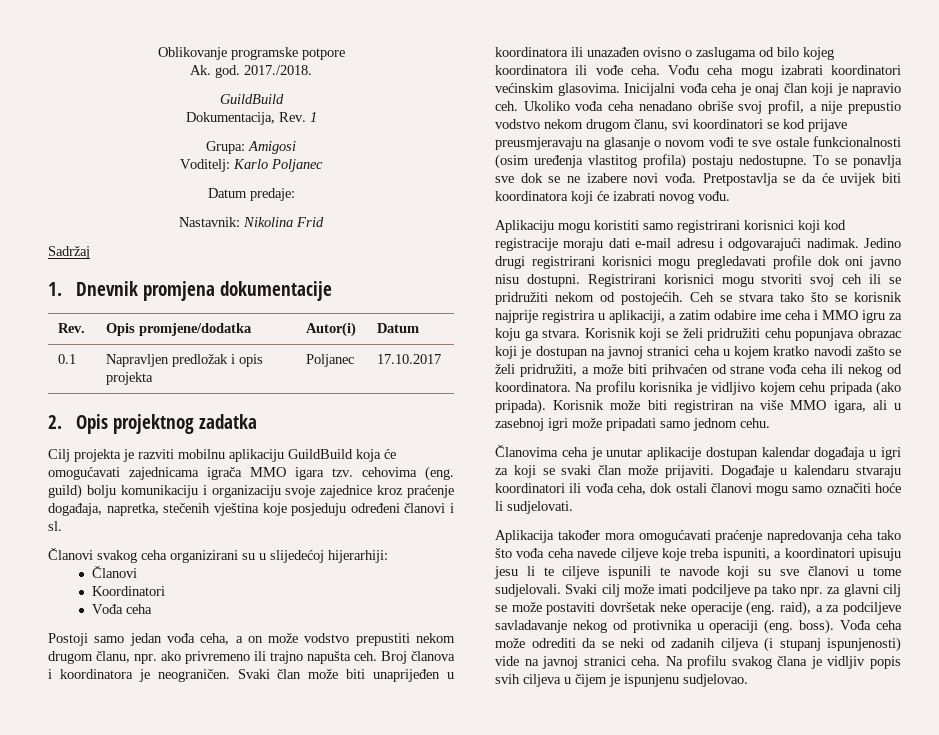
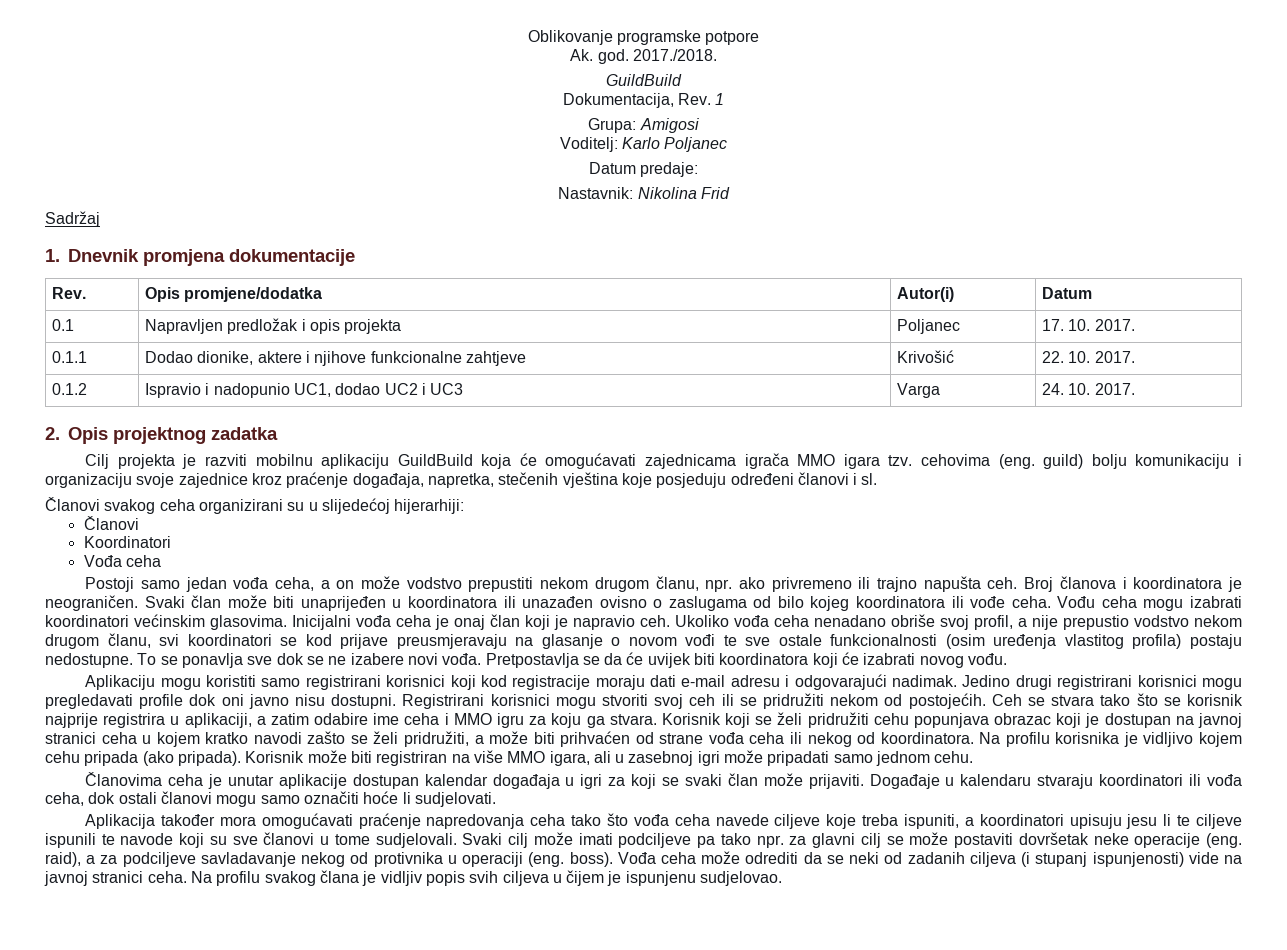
- 0.1 | Napravljen predložak i opis projekta | Poljanec | 17.10.2017
+ 0.1 | Napravljen predložak i opis projekta | Poljanec | 17. 10. 2017.
+ 0.1.1 | Dodao dionike, aktere i njihove funkcionalne zahtjeve | Krivošić | 22. 10. 2017.
+ 0.1.2 | Ispravio i nadopunio UC1, dodao UC2 i UC3 | Varga | 24. 10. 2017.

